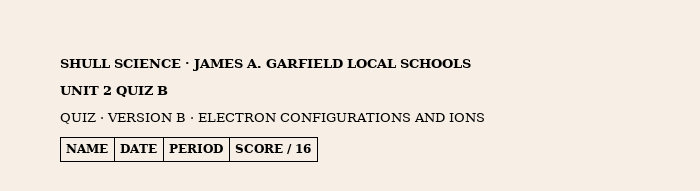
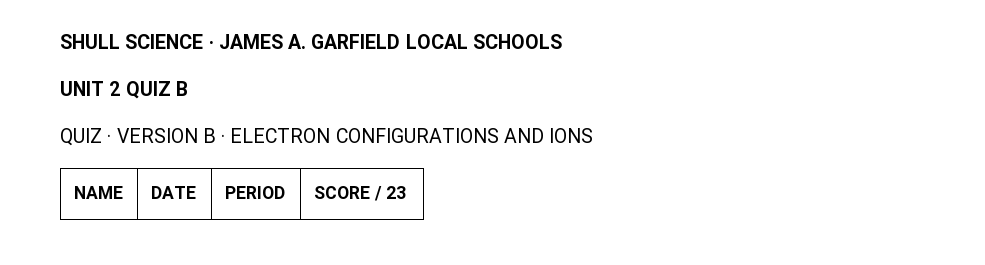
- NAME | DATE | PERIOD | SCORE / 16
+ NAME | DATE | PERIOD | SCORE / 23

